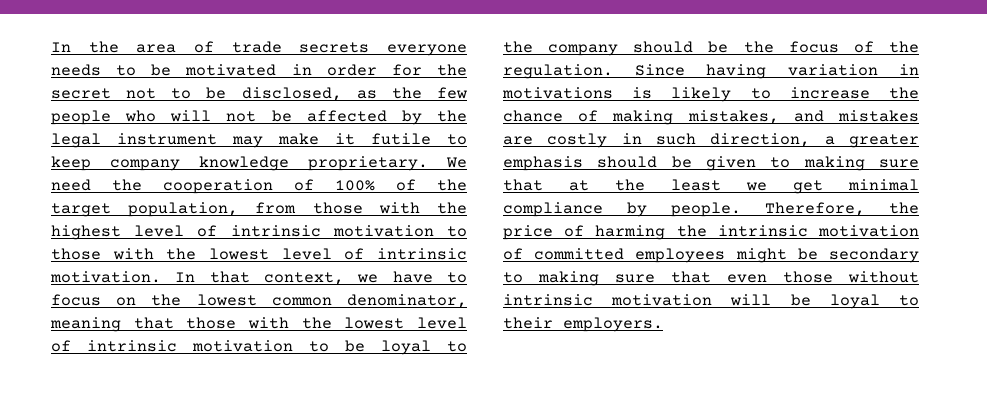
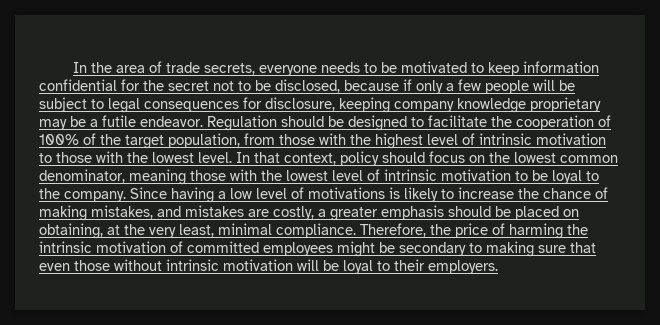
- In the area of trade secrets everyone needs to be motivated in order for the secret not to be disclosed, as the few people who will not be affected by the legal instrument may make it futile to keep company knowledge proprietary. We need the cooperation of 100% of the target population, from those with the highest level of intrinsic motivation to those with the lowest level of intrinsic motivation. In that context, we have to focus on the lowest common denominator, meaning that those with the lowest level of intrinsic motivation to be loyal to the company should be the focus of the regulation. Since having variation in motivations is likely to increase the chance of making mistakes, and mistakes are costly in such direction, a greater emphasis should be given to making sure that at the least we get minimal compliance by people.
+ In the area of trade secrets, everyone needs to be motivated to keep information confidential for the secret not to be disclosed, because if only a few people will be subject to legal consequences for disclosure, keeping company knowledge proprietary may be a futile endeavor. Regulation should be designed to facilitate the cooperation of 100% of the target population, from those with the highest level of intrinsic motivation to those with the lowest level. In that context, policy should focus on the lowest common denominator, meaning those with the lowest level of intrinsic motivation to be loyal to the company. Since having a low level of motivations is likely to increase the chance of making mistakes, and mistakes are costly, a greater emphasis should be placed on obtaining, at the very least, minimal compliance.

